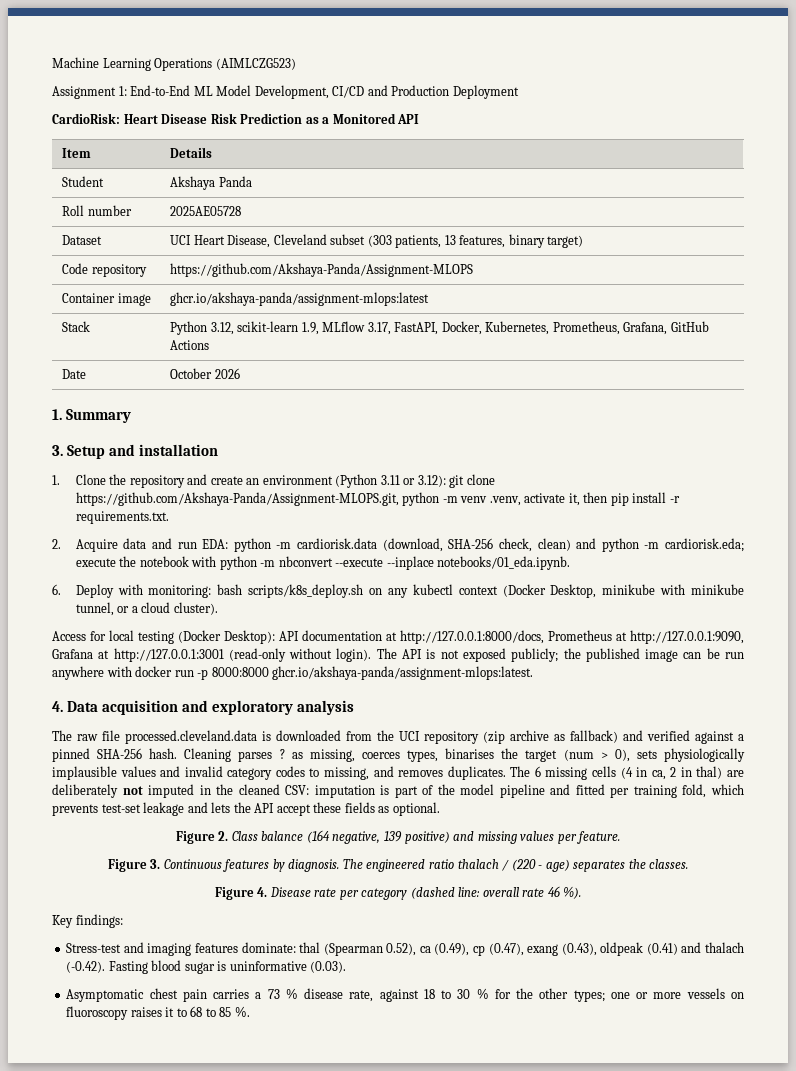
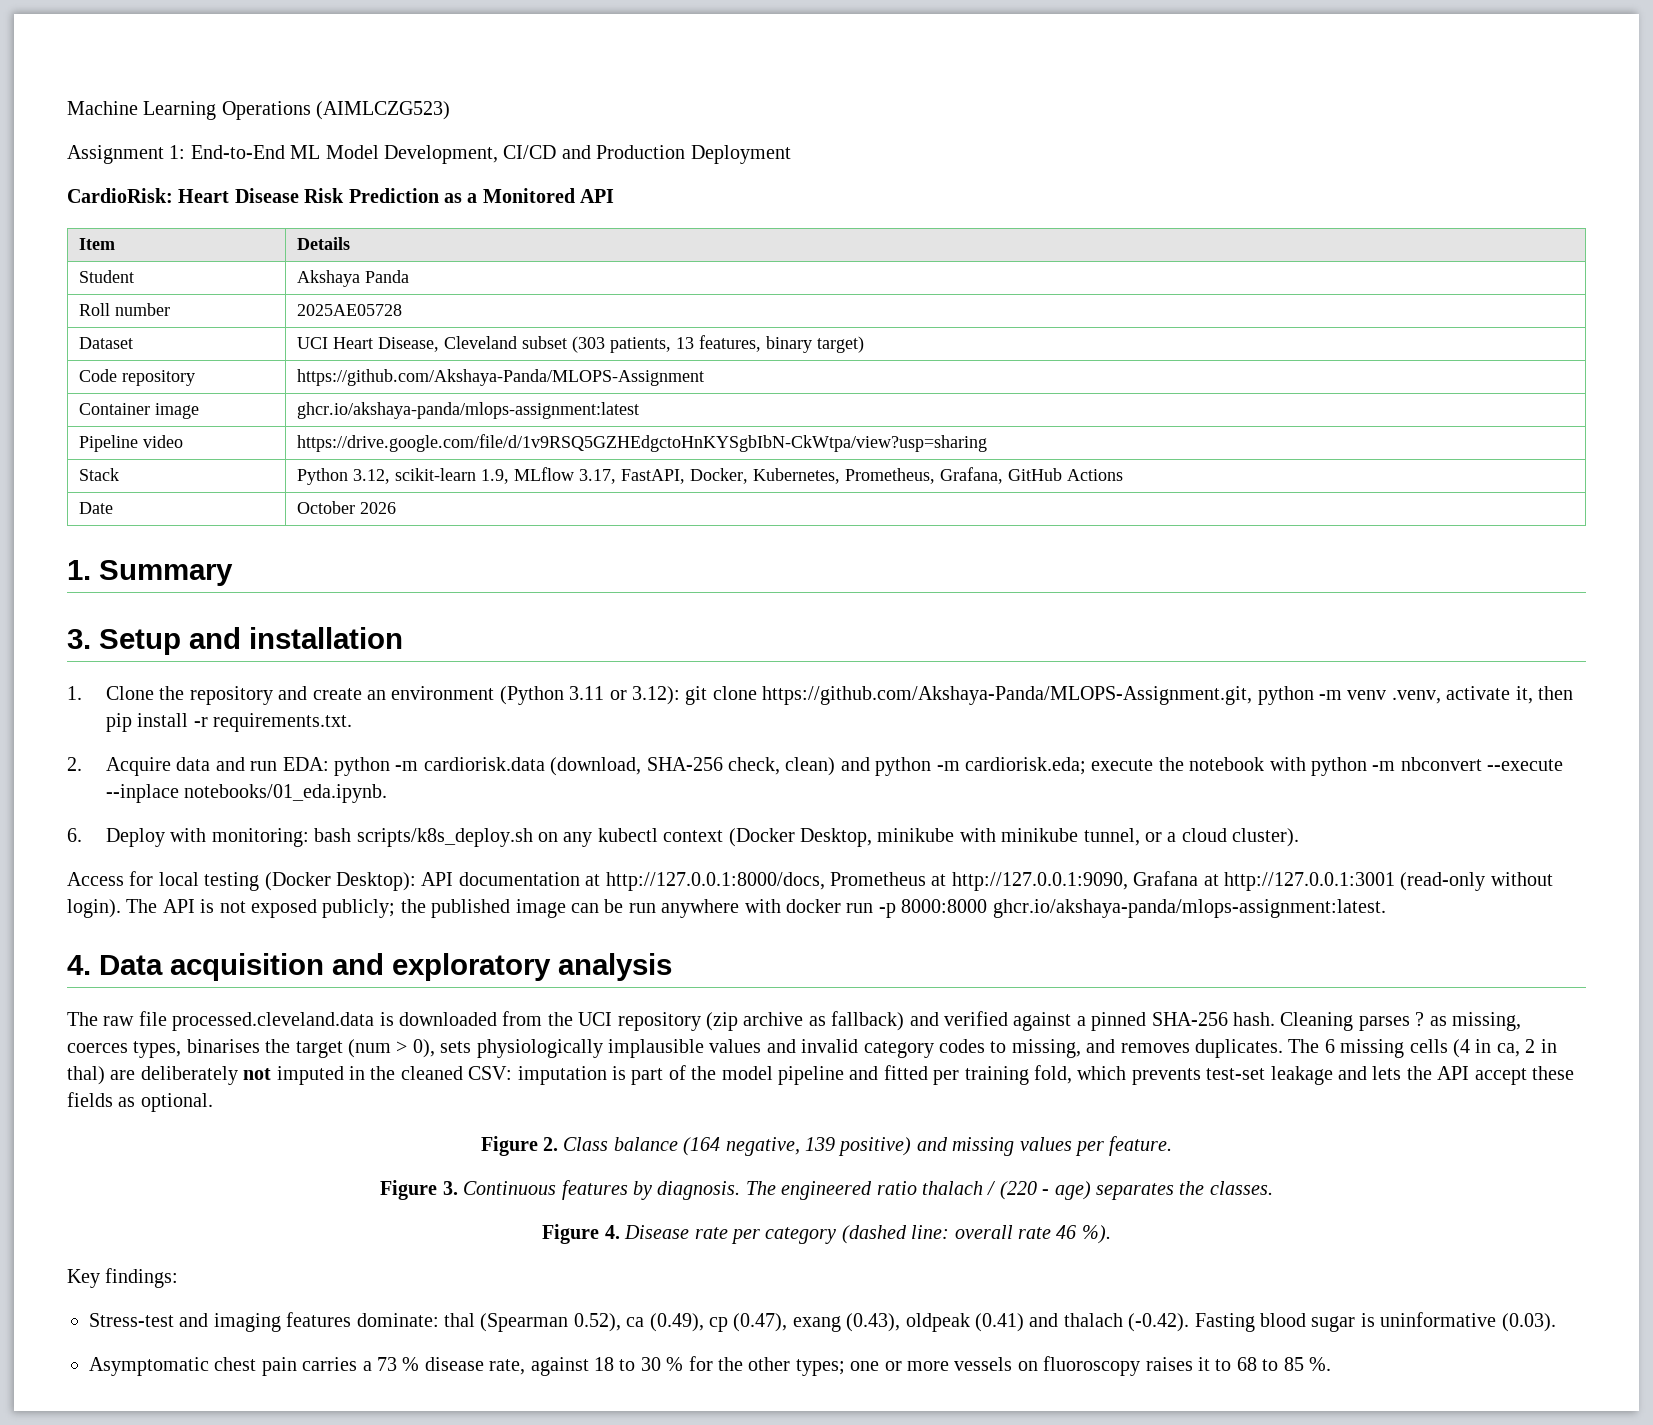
- Code repository | https://github.com/Akshaya-Panda/Assignment-MLOPS
+ Code repository | https://github.com/Akshaya-Panda/MLOPS-Assignment
- Container image | ghcr.io/akshaya-panda/assignment-mlops:latest
+ Container image | ghcr.io/akshaya-panda/mlops-assignment:latest
+ Pipeline video | https://drive.google.com/file/d/1v9RSQ5GZHEdgctoHnKYSgbIbN-CkWtpa/view?usp=sharing
- 1. Clone the repository and create an environment (Python 3.11 or 3.12): git clone https://github.com/Akshaya-Panda/Assignment-MLOPS.git, python -m venv .venv, activate it, then pip install -r requirements.txt.
+ 1. Clone the repository and create an environment (Python 3.11 or 3.12): git clone https://github.com/Akshaya-Panda/MLOPS-Assignment.git, python -m venv .venv, activate it, then pip install -r requirements.txt.
- The API is not exposed publicly; the published image can be run anywhere with docker run -p 8000:8000 ghcr.io/akshaya-panda/assignment-mlops:latest.
+ The API is not exposed publicly; the published image can be run anywhere with docker run -p 8000:8000 ghcr.io/akshaya-panda/mlops-assignment:latest.

